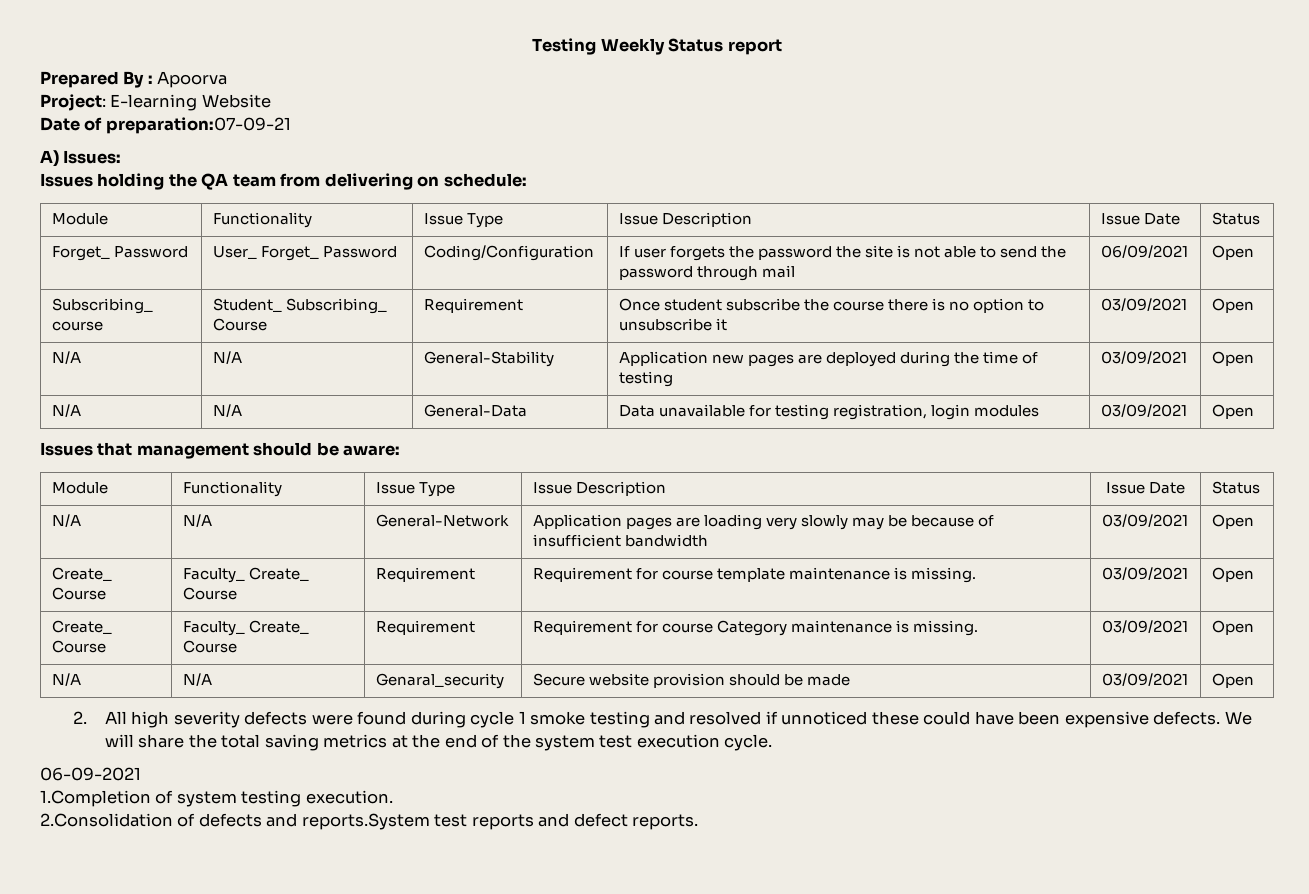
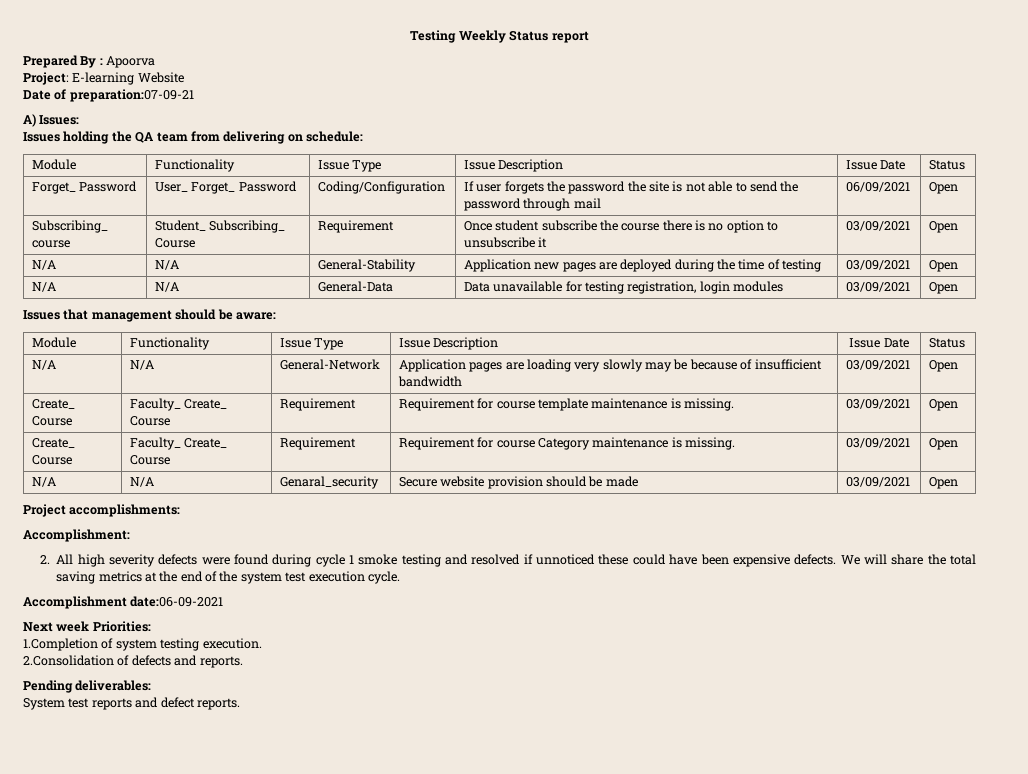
+ Project accomplishments:
+ Accomplishment:
- 06-09-2021
+ Accomplishment date:06-09-2021
+ Next week Priorities:
- 2.Consolidation of defects and reports.System test reports and defect reports.
+ 2.Consolidation of defects and reports.
+ Pending deliverables:
+ System test reports and defect reports.

